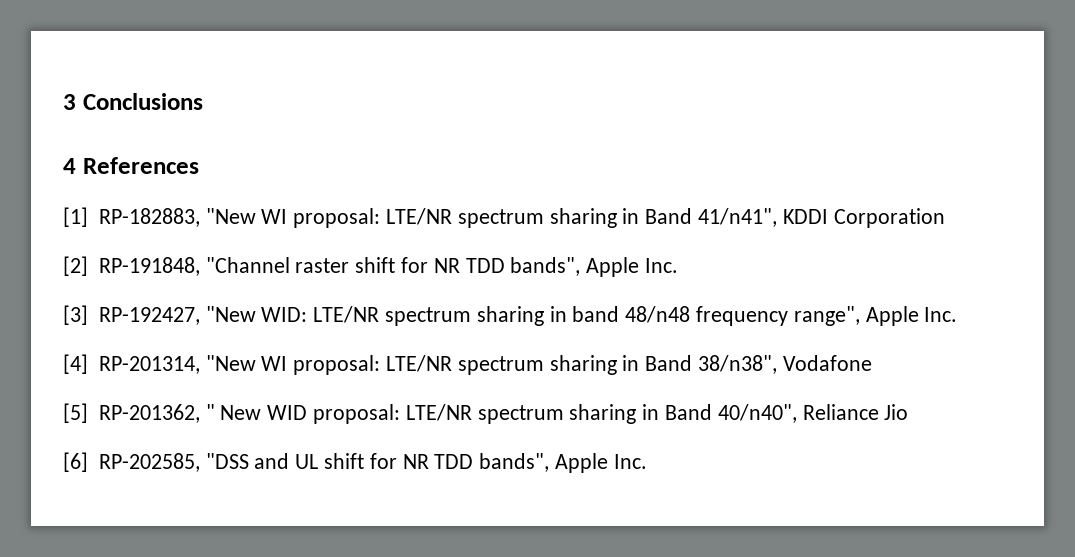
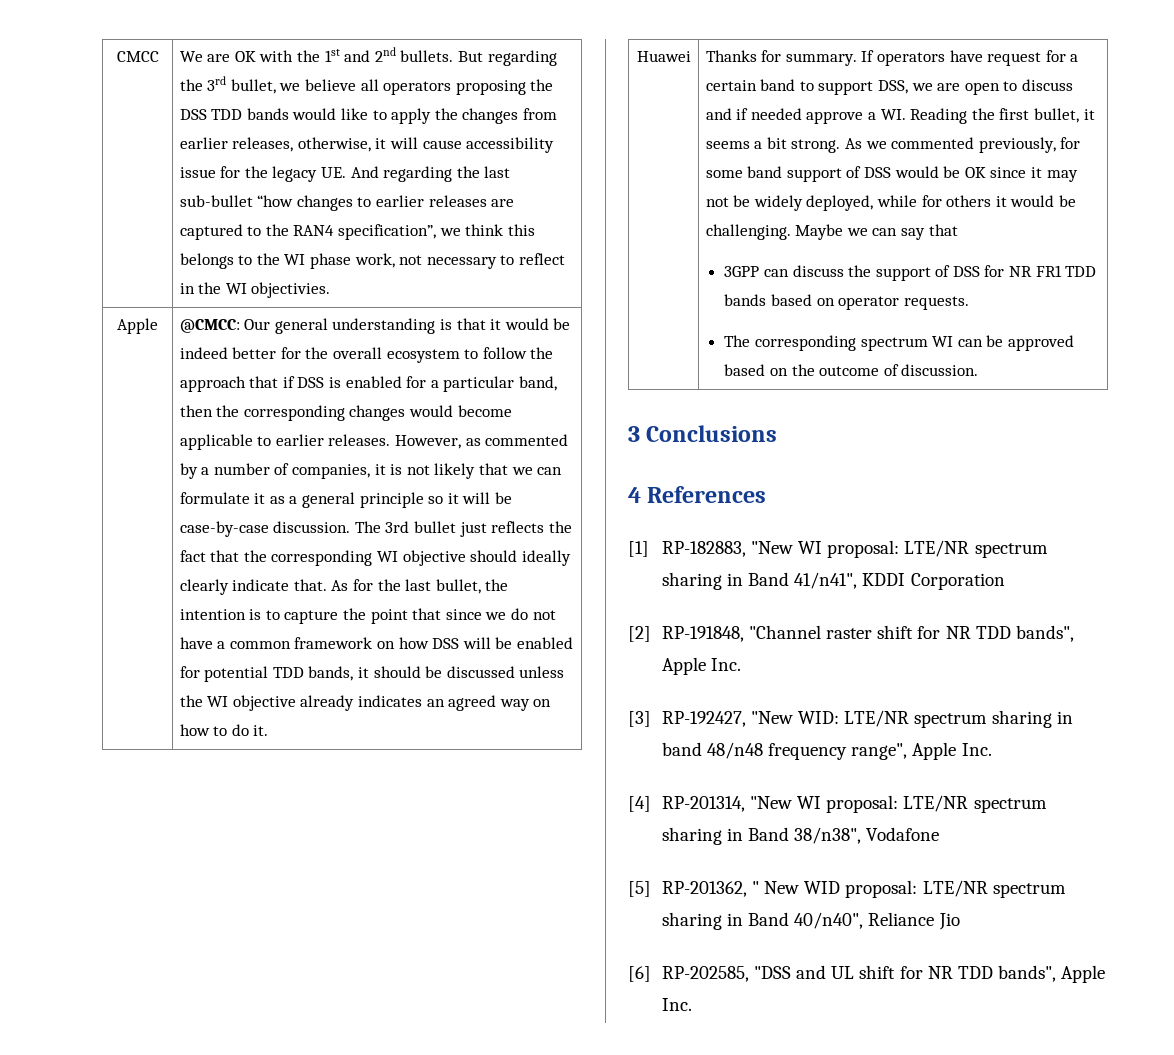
+ CMCC | We are OK with the 1st and 2nd bullets. But regarding the 3rd bullet, we believe all operators proposing the DSS TDD bands would like to apply the changes from earlier releases, otherwise, it will cause accessibility issue for the legacy UE. And regarding the last sub-bullet “how changes to earlier releases are captured to the RAN4 specification”, we think this belongs to the WI phase work, not necessary to reflect in the WI objectivies.
+ Apple | @CMCC: Our general understanding is that it would be indeed better for the overall ecosystem to follow the approach that if DSS is enabled for a particular band, then the corresponding changes would become applicable to earlier releases. However, as commented by a number of companies, it is not likely that we can formulate it as a general principle so it will be case-by-case discussion. The 3rd bullet just reflects the fact that the corresponding WI objective should ideally clearly indicate that. As for the last bullet, the intention is to capture the point that since we do not have a common framework on how DSS will be enabled for potential TDD bands, it should be discussed unless the WI objective already indicates an agreed way on how to do it.
+ Huawei | Thanks for summary. If operators have request for a certain band to support DSS, we are open to discuss and if needed approve a WI. Reading the first bullet, it seems a bit strong. As we commented previously, for some band support of DSS would be OK since it may not be widely deployed, while for others it would be challenging. Maybe we can say that
+ 3GPP can discuss the support of DSS for NR FR1 TDD bands based on operator requests.
+ The corresponding spectrum WI can be approved based on the outcome of discussion.

